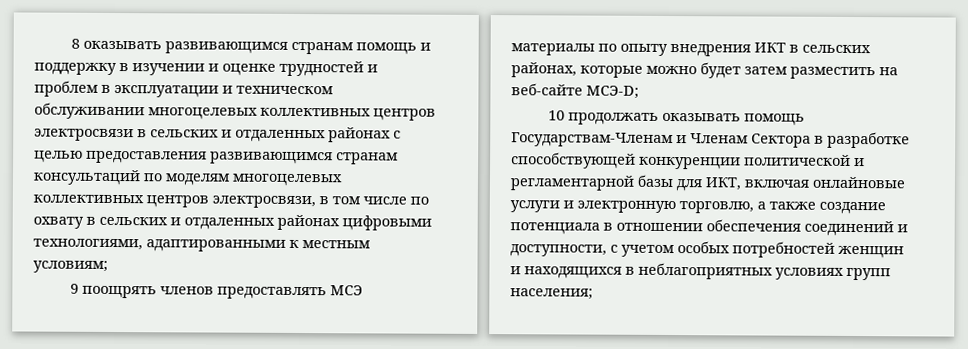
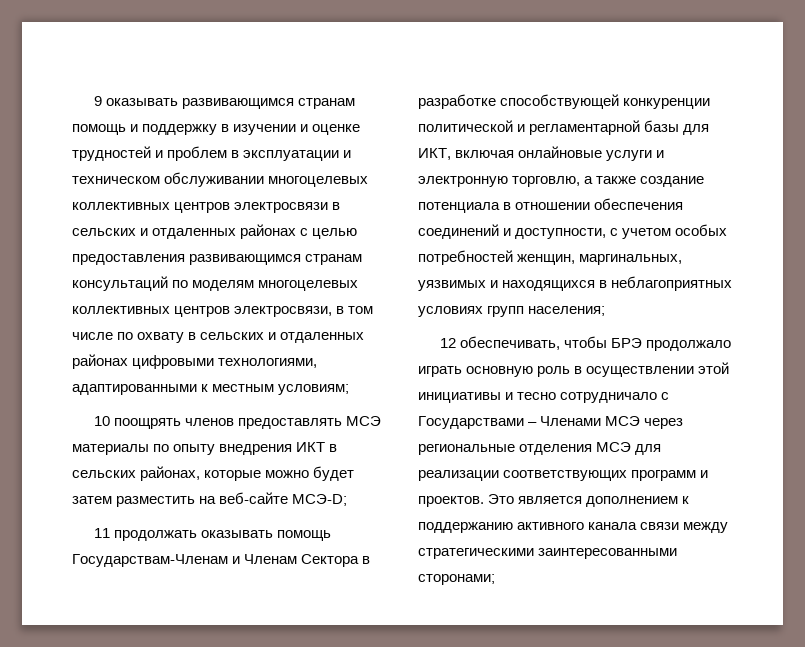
- 8 оказывать развивающимся странам помощь и поддержку в изучении и оценке трудностей и проблем в эксплуатации и техническом обслуживании многоцелевых коллективных центров электросвязи в сельских и отдаленных районах с целью предоставления развивающимся странам консультаций по моделям многоцелевых коллективных центров электросвязи, в том числе по охвату в сельских и отдаленных районах цифровыми технологиями, адаптированными к местным условиям;
+ 9 оказывать развивающимся странам помощь и поддержку в изучении и оценке трудностей и проблем в эксплуатации и техническом обслуживании многоцелевых коллективных центров электросвязи в сельских и отдаленных районах с целью предоставления развивающимся странам консультаций по моделям многоцелевых коллективных центров электросвязи, в том числе по охвату в сельских и отдаленных районах цифровыми технологиями, адаптированными к местным условиям;
- 9 поощрять членов предоставлять МСЭ материалы по опыту внедрения ИКТ в сельских районах, которые можно будет затем разместить на веб-сайте МСЭ-D;
+ 10 поощрять членов предоставлять МСЭ материалы по опыту внедрения ИКТ в сельских районах, которые можно будет затем разместить на веб-сайте МСЭ-D;
- 10 продолжать оказывать помощь Государствам-Членам и Членам Сектора в разработке способствующей конкуренции политической и регламентарной базы для ИКТ, включая онлайновые услуги и электронную торговлю, а также создание потенциала в отношении обеспечения соединений и доступности, с учетом особых потребностей женщин и находящихся в неблагоприятных условиях групп населения;
+ 11 продолжать оказывать помощь Государствам-Членам и Членам Сектора в разработке способствующей конкуренции политической и регламентарной базы для ИКТ, включая онлайновые услуги и электронную торговлю, а также создание потенциала в отношении обеспечения соединений и доступности, с учетом особых потребностей женщин, маргинальных, уязвимых и находящихся в неблагоприятных условиях групп населения;
+ 12 обеспечивать, чтобы БРЭ продолжало играть основную роль в осуществлении этой инициативы и тесно сотрудничало с Государствами – Членами МСЭ через региональные отделения МСЭ для реализации соответствующих программ и проектов. Это является дополнением к поддержанию активного канала связи между стратегическими заинтересованными сторонами;

